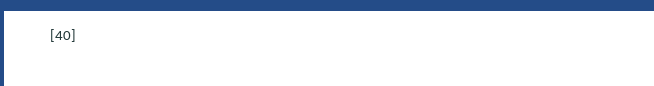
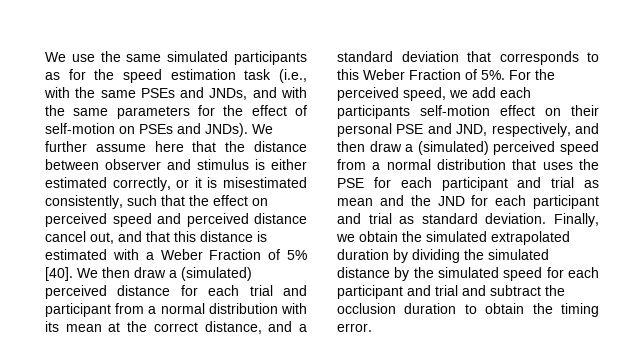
- [40]
+ We use the same simulated participants as for the speed estimation task (i.e., with the same PSEs and JNDs, and with the same parameters for the effect of self-motion on PSEs and JNDs). We further assume here that the distance between observer and stimulus is either estimated correctly, or it is misestimated consistently, such that the effect on perceived speed and perceived distance cancel out, and that this distance is estimated with a Weber Fraction of 5% [40]. We then draw a (simulated) perceived distance for each trial and participant from a normal distribution with its mean at the correct distance, and a standard deviation that corresponds to this Weber Fraction of 5%. For the perceived speed, we add each participants self-motion effect on their personal PSE and JND, respectively, and then draw a (simulated) perceived speed from a normal distribution that uses the PSE for each participant and trial as mean and the JND for each participant and trial as standard deviation. Finally, we obtain the simulated extrapolated duration by dividing the simulated distance by the simulated speed for each participant and trial and subtract the occlusion duration to obtain the timing error.

